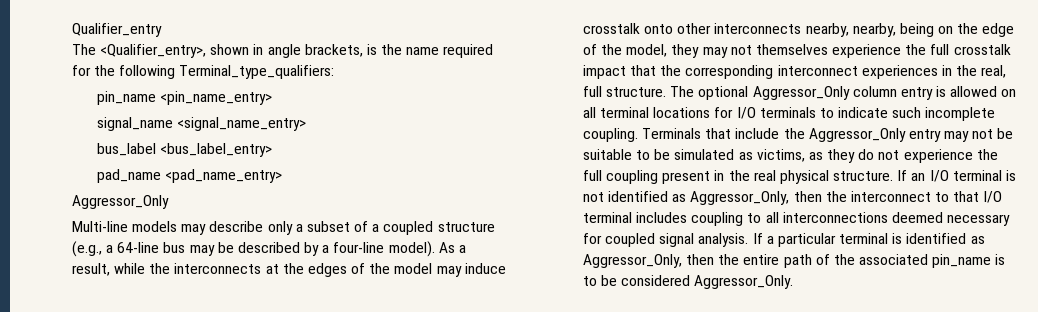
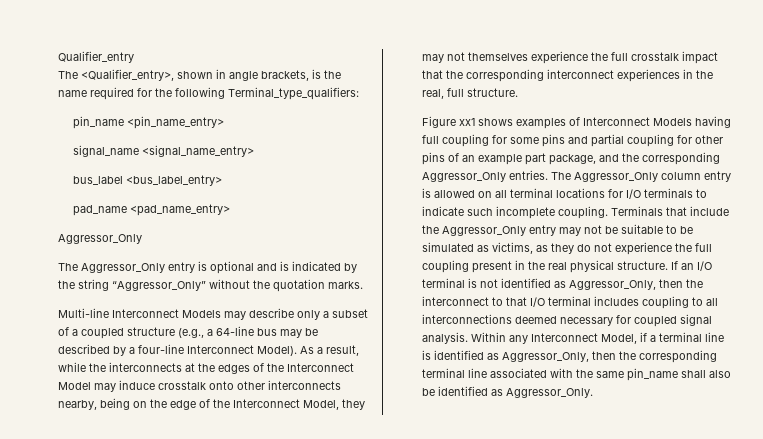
+ The Aggressor_Only entry is optional and is indicated by the string “Aggressor_Only” without the quotation marks.
- Multi-line models may describe only a subset of a coupled structure (e.g., a 64-line bus may be described by a four-line model).
+ Multi-line Interconnect Models may describe only a subset of a coupled structure (e.g., a 64-line bus may be described by a four-line Interconnect Model).
- As a result, while the interconnects at the edges of the model may induce crosstalk onto other interconnects nearby, nearby, being on the edge of the model, they may not themselves experience the full crosstalk impact that the corresponding interconnect experiences in the real, full structure. The optional Aggressor_Only column entry is allowed on all terminal locations for I/O terminals to indicate such incomplete coupling.
+ As a result, while the interconnects at the edges of the Interconnect Model may induce crosstalk onto other interconnects nearby, being on the edge of the Interconnect Model, they may not themselves experience the full crosstalk impact that the corresponding interconnect experiences in the real, full structure.
+ Figure xx1 shows examples of Interconnect Models having full coupling for some pins and partial coupling for other pins of an example part package, and the corresponding Aggressor_Only entries. The Aggressor_Only column entry is allowed on all terminal locations for I/O terminals to indicate such incomplete coupling.
- If a particular terminal is identified as Aggressor_Only, then the entire path of the associated pin_name is to be considered Aggressor_Only.
+ Within any Interconnect Model, if a terminal line is identified as Aggressor_Only, then the corresponding terminal line associated with the same pin_name shall also be identified as Aggressor_Only.

